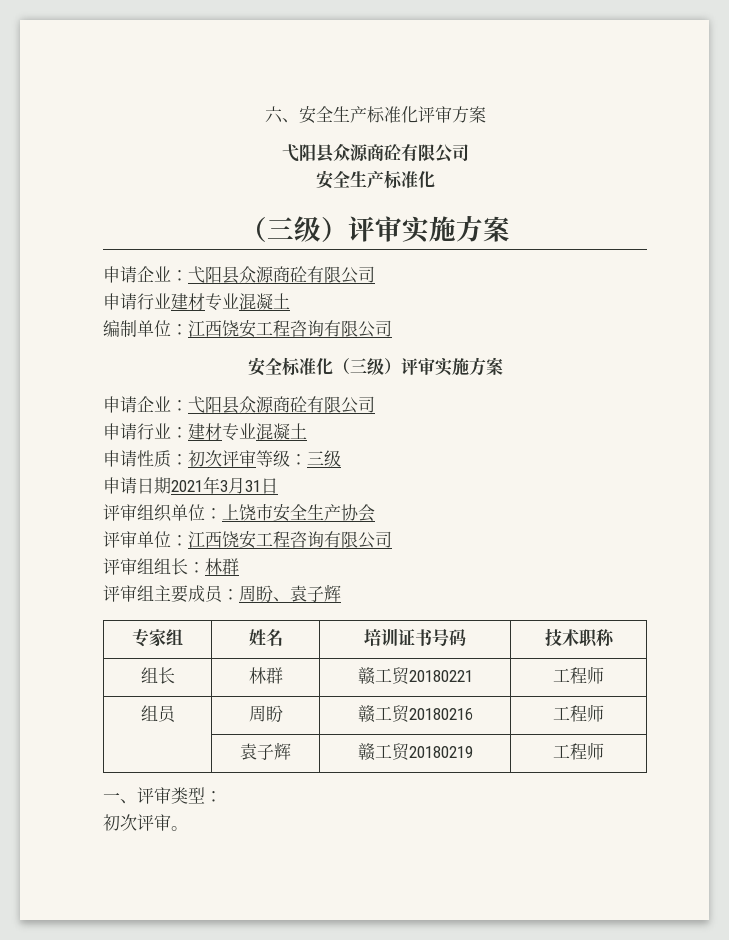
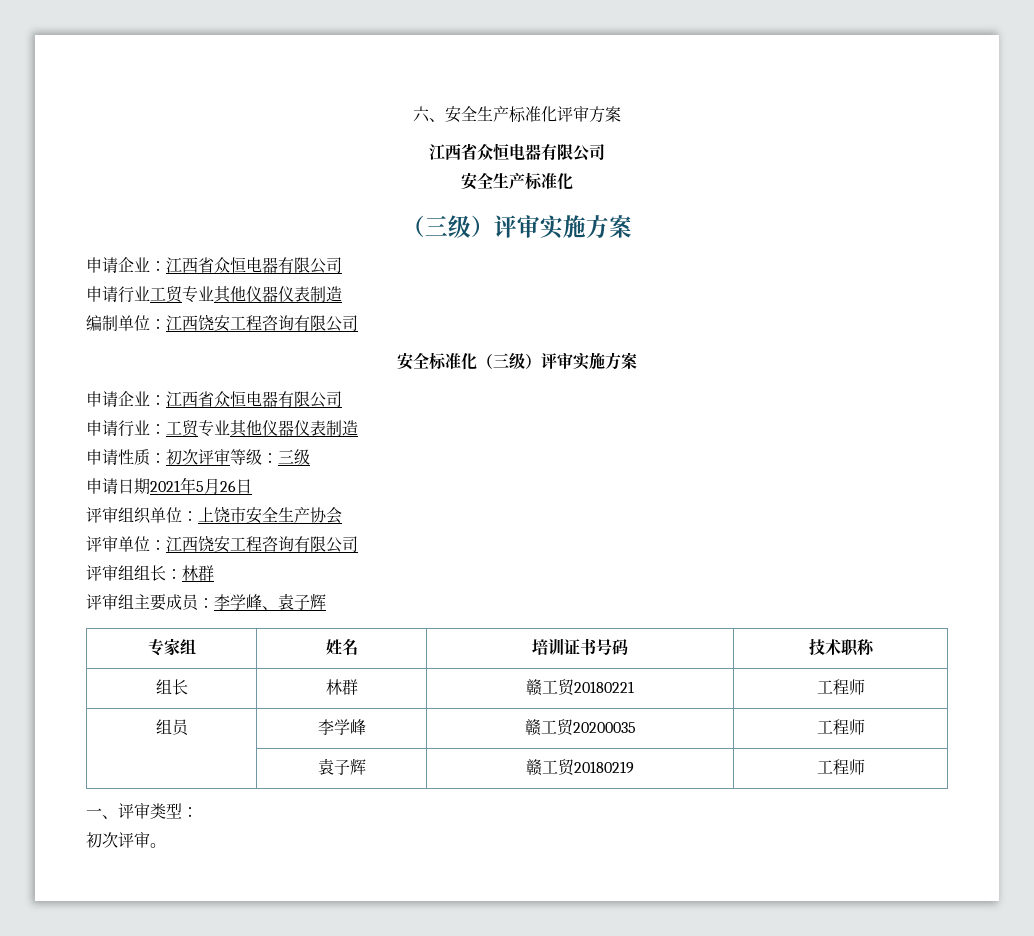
  六、安全生产标准化评审方案
- 弋阳县众源商砼有限公司
+ 江西省众恒电器有限公司
  安全生产标准化
  （三级）评审实施方案
- 申请企业：弋阳县众源商砼有限公司
- 申请行业建材专业混凝土
+ 申请企业：江西省众恒电器有限公司
+ 申请行业工贸专业其他仪器仪表制造
  安全标准化（三级）评审实施方案
- 申请企业：弋阳县众源商砼有限公司
+ 申请企业：江西省众恒电器有限公司
- 申请行业：建材专业混凝土
+ 申请行业：工贸专业其他仪器仪表制造
- 申请日期2021年3月31日
+ 申请日期2021年5月26日
- 评审组主要成员：周盼、袁子辉
+ 评审组主要成员：李学峰、袁子辉
- 组员 | 周盼 | 赣工贸20180216 | 工程师
+ 组员 | 李学峰 | 赣工贸20200035 | 工程师

